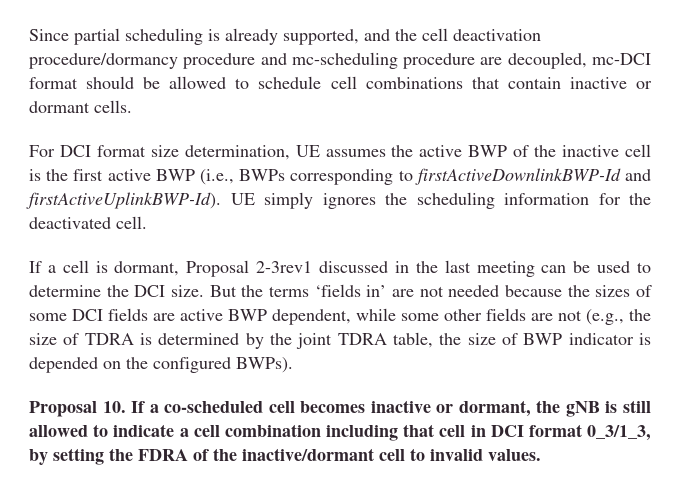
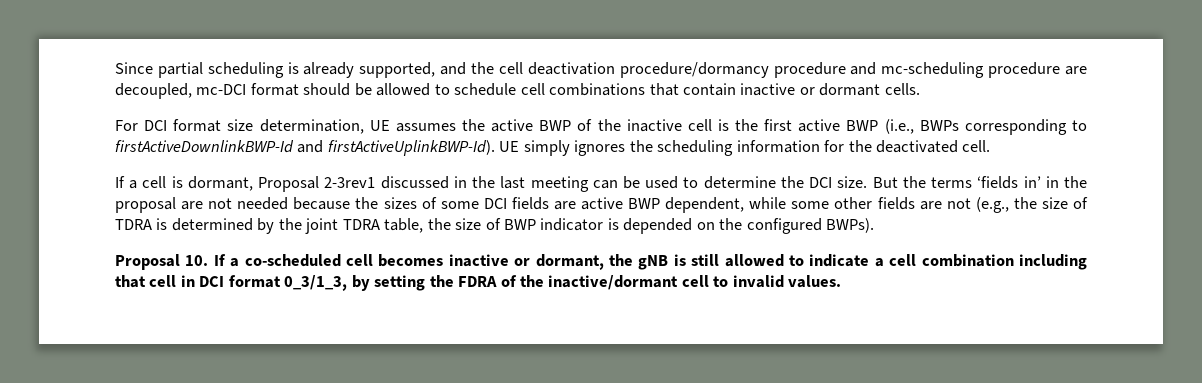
- But the terms ‘fields in’ are not needed because the sizes of some DCI fields are active BWP dependent, while some other fields are not (e.g., the size of TDRA is determined by the joint TDRA table, the size of BWP indicator is depended on the configured BWPs).
+ But the terms ‘fields in’ in the proposal are not needed because the sizes of some DCI fields are active BWP dependent, while some other fields are not (e.g., the size of TDRA is determined by the joint TDRA table, the size of BWP indicator is depended on the configured BWPs).

